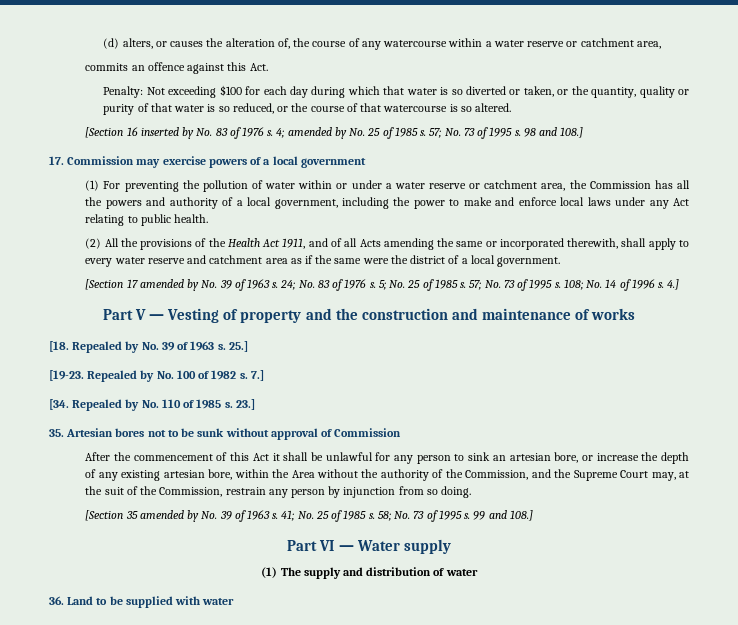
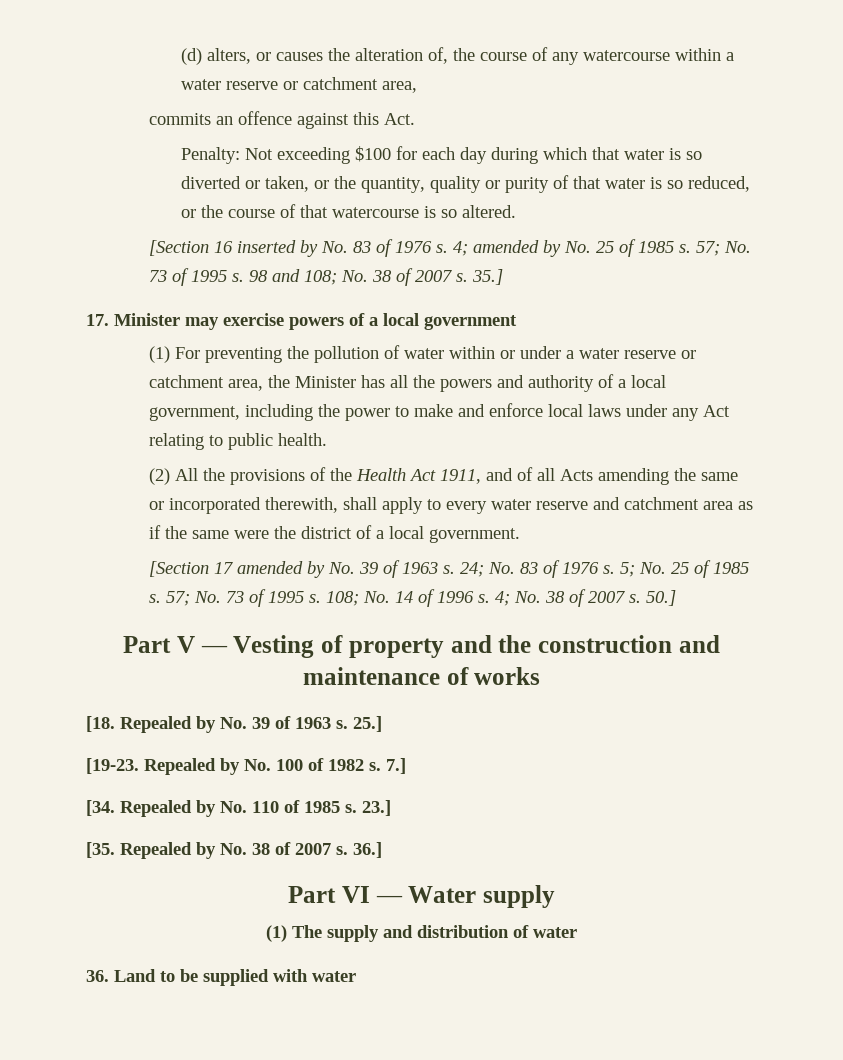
- 98 and 108.]
+ 98 and 108; No. 38 of 2007 s. 35.]
- 17. Commission may exercise powers of a local government
+ 17. Minister may exercise powers of a local government
- (1) For preventing the pollution of water within or under a water reserve or catchment area, the Commission has all the powers and authority of a local government, including the power to make and enforce local laws under any Act relating to public health.
+ (1) For preventing the pollution of water within or under a water reserve or catchment area, the Minister has all the powers and authority of a local government, including the power to make and enforce local laws under any Act relating to public health.
- 4.]
+ 4; No. 38 of 2007 s. 50.]
- 35. Artesian bores not to be sunk without approval of Commission
- After the commencement of this Act it shall be unlawful for any person to sink an artesian bore, or increase the depth of any existing artesian bore, within the Area without the authority of the Commission, and the Supreme Court may, at the suit of the Commission, restrain any person by injunction from so doing.
- [Section 35 amended by No. 39 of 1963 s. 41; No. 25 of 1985 s. 58; No. 73 of 1995 s. 99 and 108.]
+ [35. Repealed by No. 38 of 2007 s. 36.]

